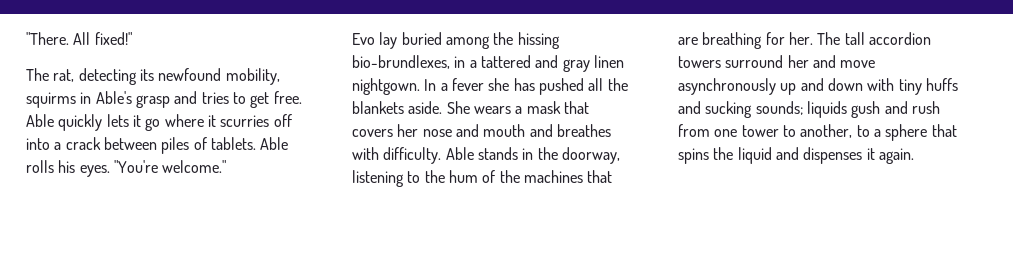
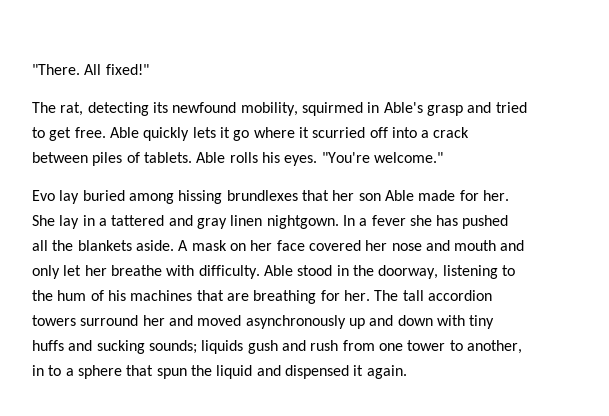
- The rat, detecting its newfound mobility, squirms in Able's grasp and tries to get free.
+ The rat, detecting its newfound mobility, squirmed in Able's grasp and tried to get free.
- Able quickly lets it go where it scurries off into a crack between piles of tablets.
+ Able quickly lets it go where it scurried off into a crack between piles of tablets.
- Evo lay buried among the hissing bio-brundlexes, in a tattered and gray linen nightgown.
+ Evo lay buried among hissing brundlexes that her son Able made for her. She lay in a tattered and gray linen nightgown.
- She wears a mask that covers her nose and mouth and breathes with difficulty.
+ A mask on her face covered her nose and mouth and only let her breathe with difficulty.
- Able stands in the doorway, listening to the hum of the machines that are breathing for her.
+ Able stood in the doorway, listening to the hum of his machines that are breathing for her.
- The tall accordion towers surround her and move asynchronously up and down with tiny huffs and sucking sounds; liquids gush and rush from one tower to another, to a sphere that spins the liquid and dispenses it again.
+ The tall accordion towers surround her and moved asynchronously up and down with tiny huffs and sucking sounds; liquids gush and rush from one tower to another, in to a sphere that spun the liquid and dispensed it again.

